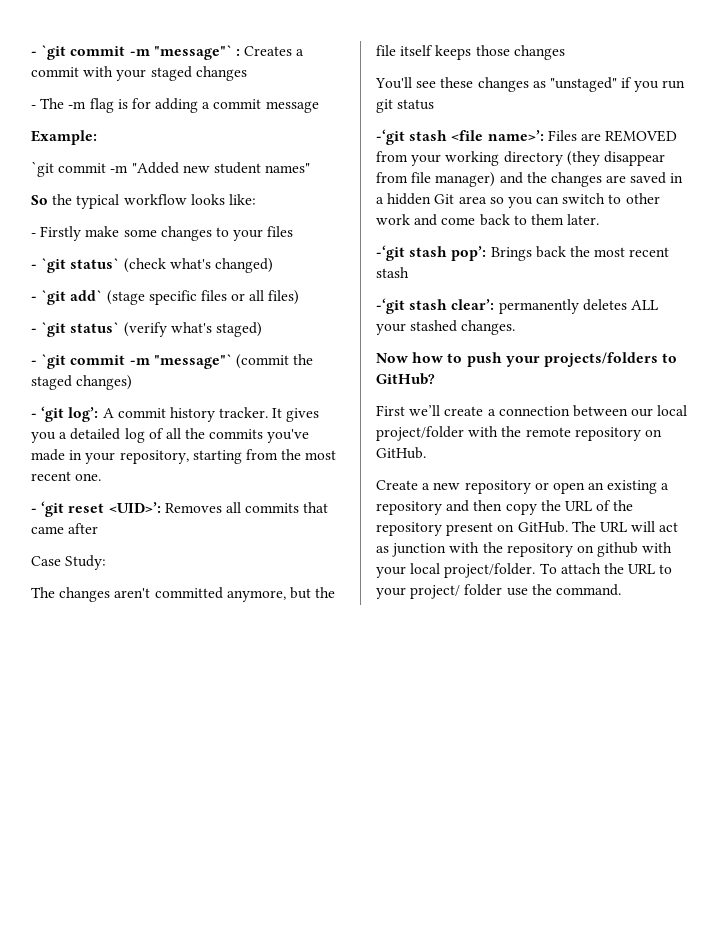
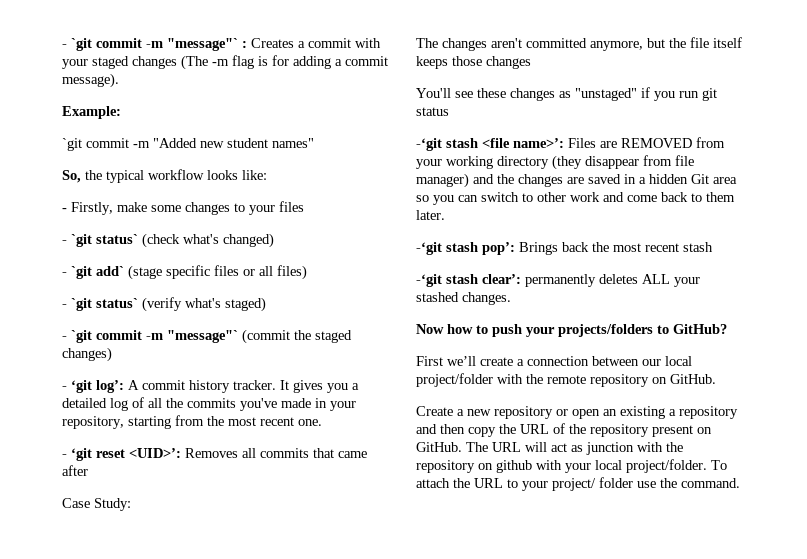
- - `git commit -m "message"` : Creates a commit with your staged changes
- - The -m flag is for adding a commit message
+ - `git commit -m "message"` : Creates a commit with your staged changes (The -m flag is for adding a commit message).
- So the typical workflow looks like:
+ So, the typical workflow looks like:
- - Firstly make some changes to your files
+ - Firstly, make some changes to your files

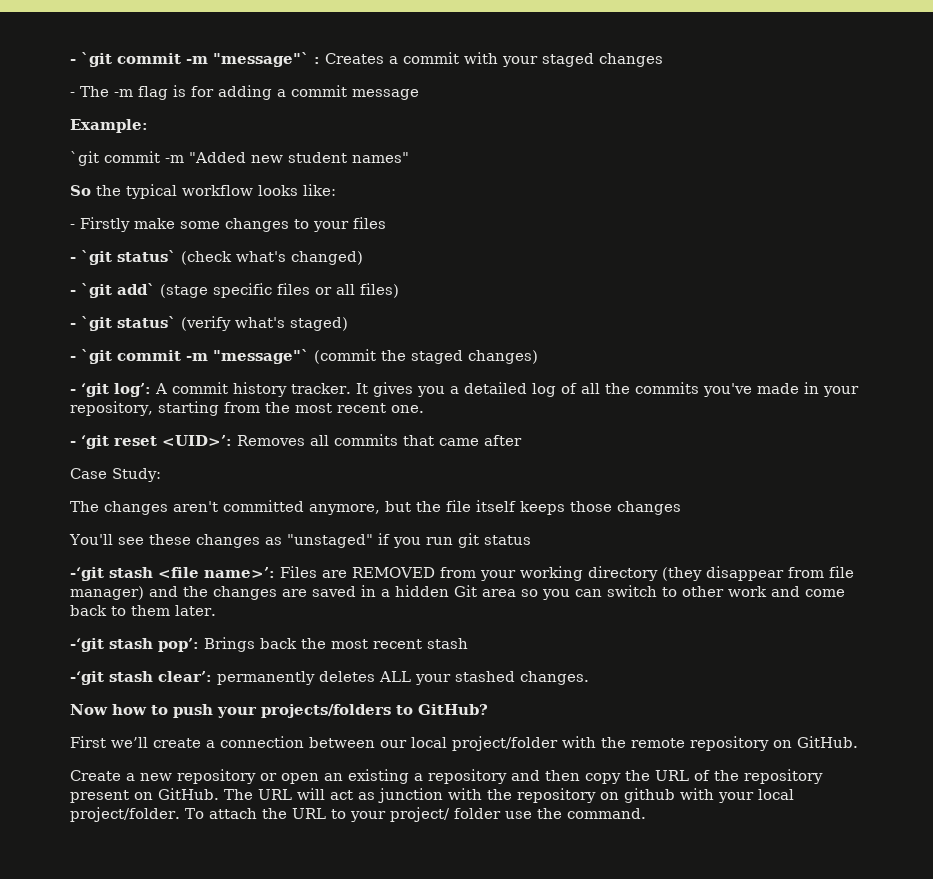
- - `git commit -m "message"` : Creates a commit with your staged changes (The -m flag is for adding a commit message).
+ - `git commit -m "message"` : Creates a commit with your staged changes
+ - The -m flag is for adding a commit message
- So, the typical workflow looks like:
+ So the typical workflow looks like:
- - Firstly, make some changes to your files
+ - Firstly make some changes to your files

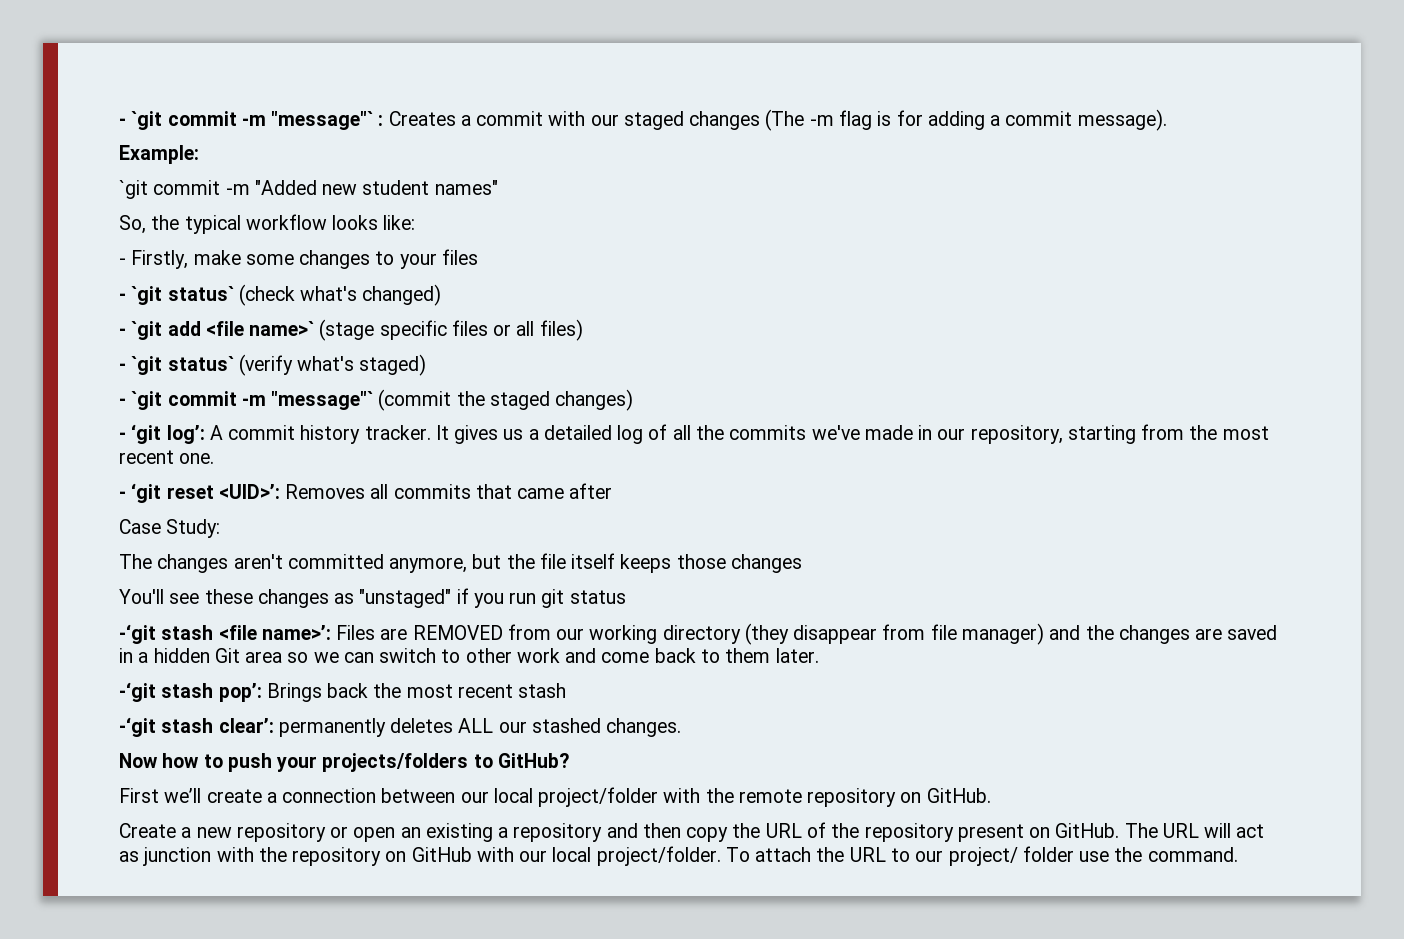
- - `git commit -m "message"` : Creates a commit with your staged changes
- - The -m flag is for adding a commit message
+ - `git commit -m "message"` : Creates a commit with our staged changes (The -m flag is for adding a commit message).
- So the typical workflow looks like:
+ So, the typical workflow looks like:
- - Firstly make some changes to your files
+ - Firstly, make some changes to your files
- - `git add` (stage specific files or all files)
+ - `git add <file name>` (stage specific files or all files)
- It gives you a detailed log of all the commits you've made in your repository, starting from the most recent one.
+ It gives us a detailed log of all the commits we've made in our repository, starting from the most recent one.
- -‘git stash <file name>’: Files are REMOVED from your working directory (they disappear from file manager) and the changes are saved in a hidden Git area so you can switch to other work and come back to them later.
+ -‘git stash <file name>’: Files are REMOVED from our working directory (they disappear from file manager) and the changes are saved in a hidden Git area so we can switch to other work and come back to them later.
- -‘git stash clear’: permanently deletes ALL your stashed changes.
+ -‘git stash clear’: permanently deletes ALL our stashed changes.
- The URL will act as junction with the repository on github with your local project/folder.
+ The URL will act as junction with the repository on GitHub with our local project/folder.
- To attach the URL to your project/ folder use the command.
+ To attach the URL to our project/ folder use the command.

